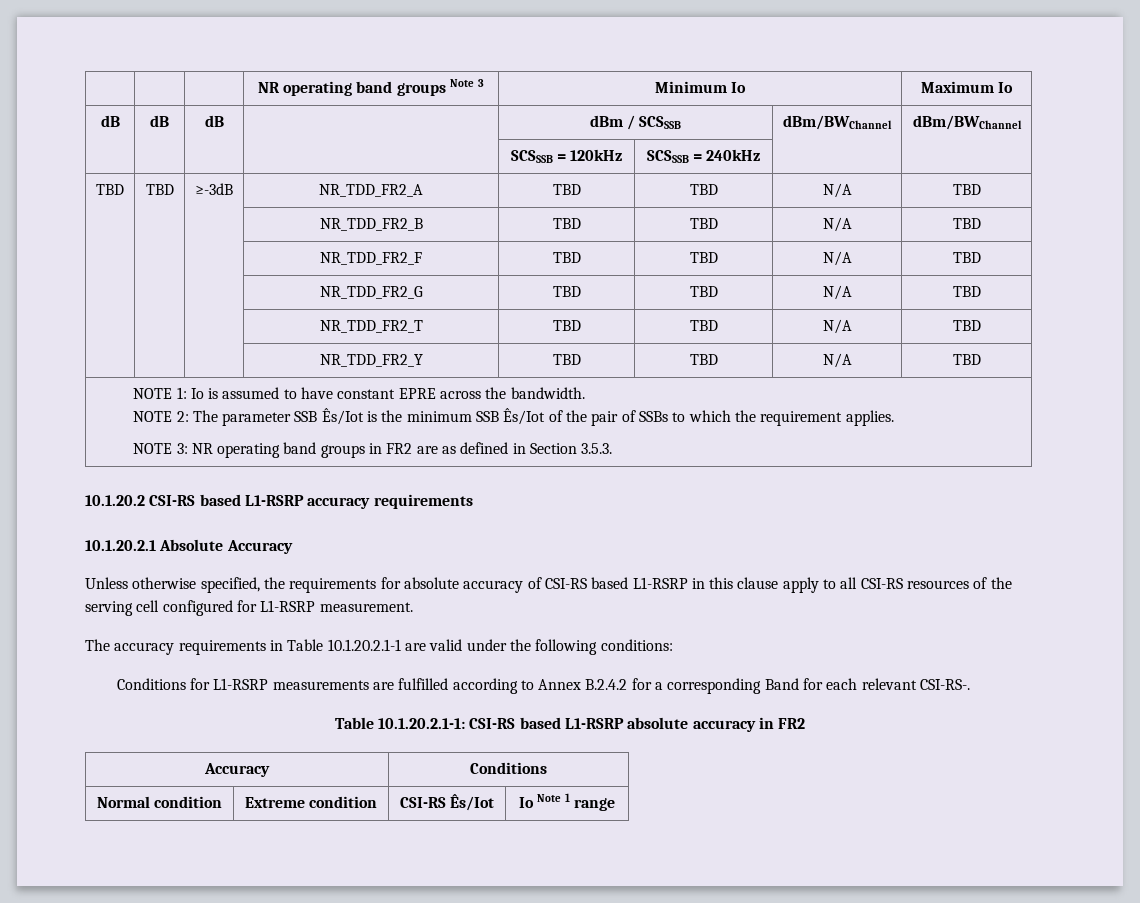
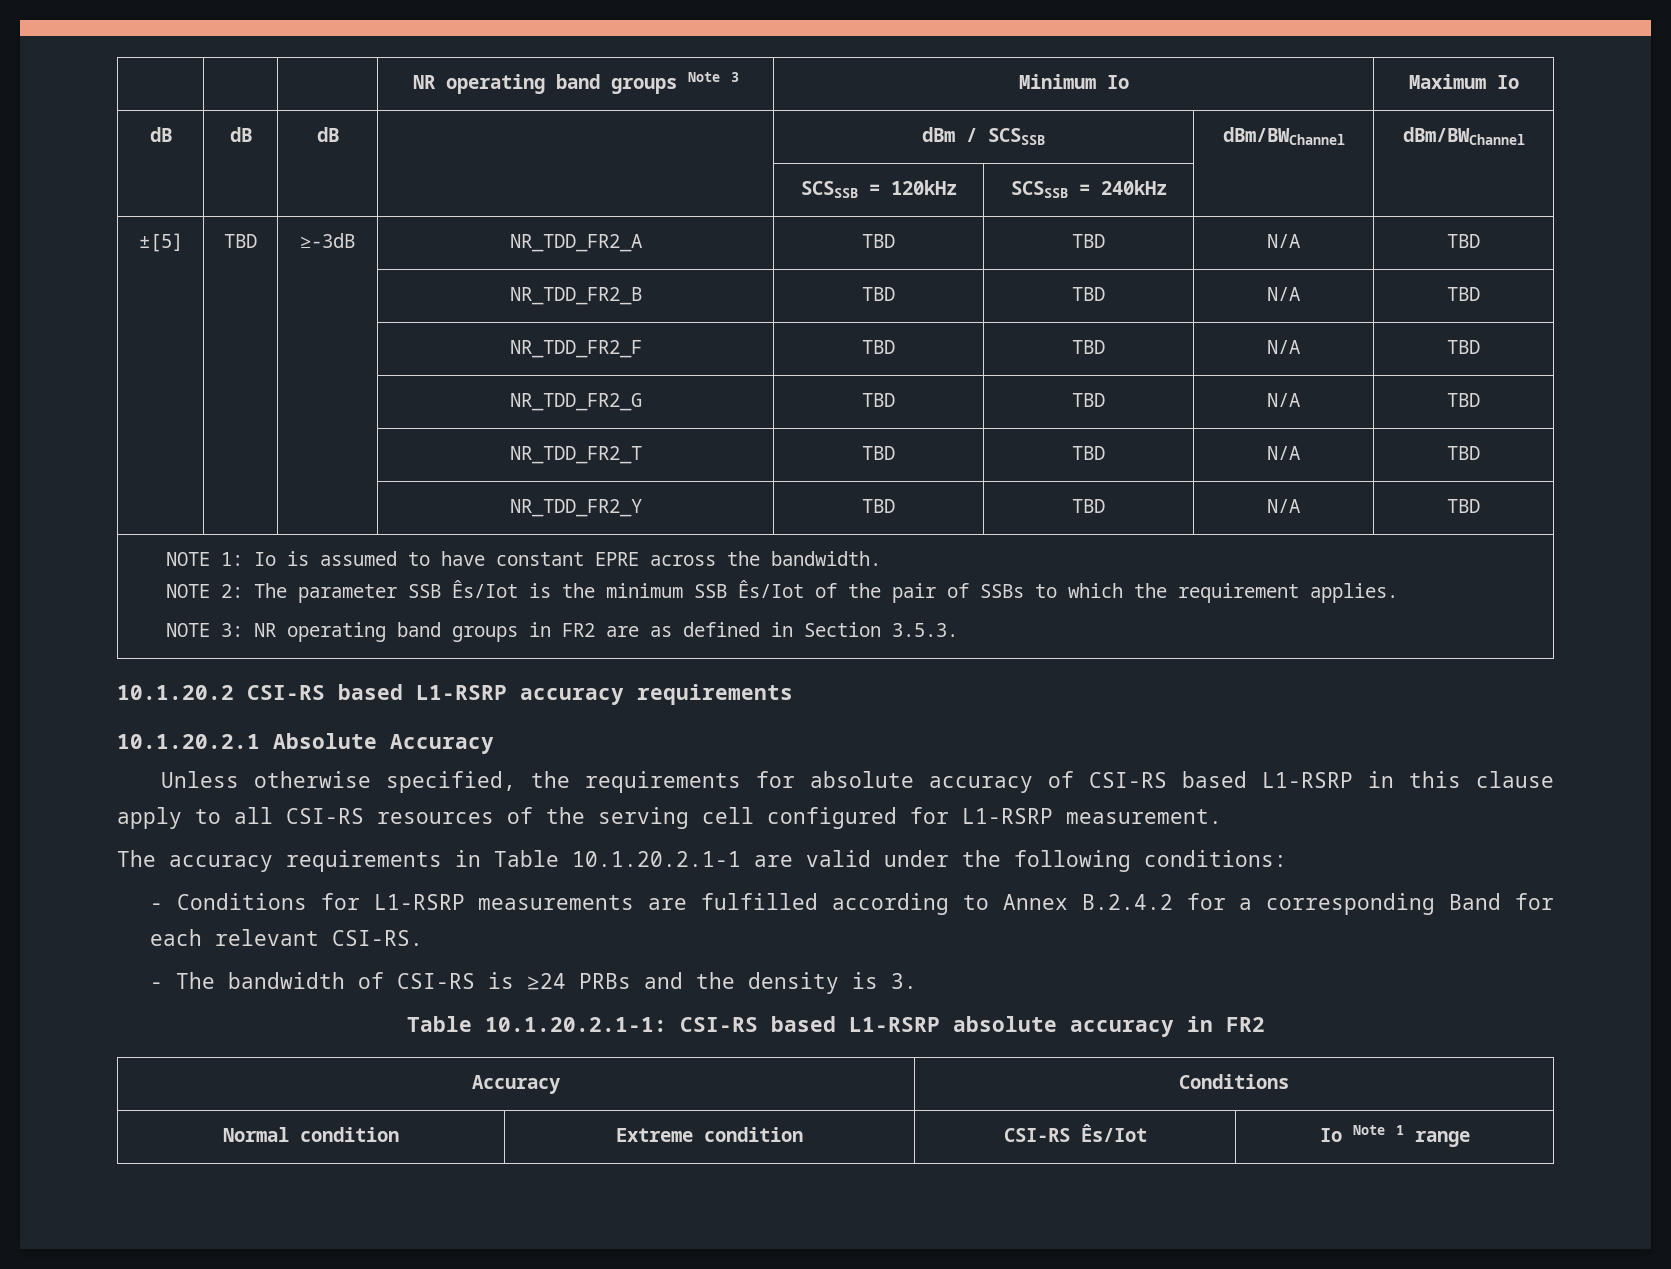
- TBD | TBD | ≥-3dB | NR_TDD_FR2_A | TBD | TBD | N/A | TBD
+ ±[5] | TBD | ≥-3dB | NR_TDD_FR2_A | TBD | TBD | N/A | TBD
- Conditions for L1-RSRP measurements are fulfilled according to Annex B.2.4.2 for a corresponding Band for each relevant CSI-RS-.
+ - Conditions for L1-RSRP measurements are fulfilled according to Annex B.2.4.2 for a corresponding Band for each relevant CSI-RS.
+ - The bandwidth of CSI-RS is ≥24 PRBs and the density is 3.

